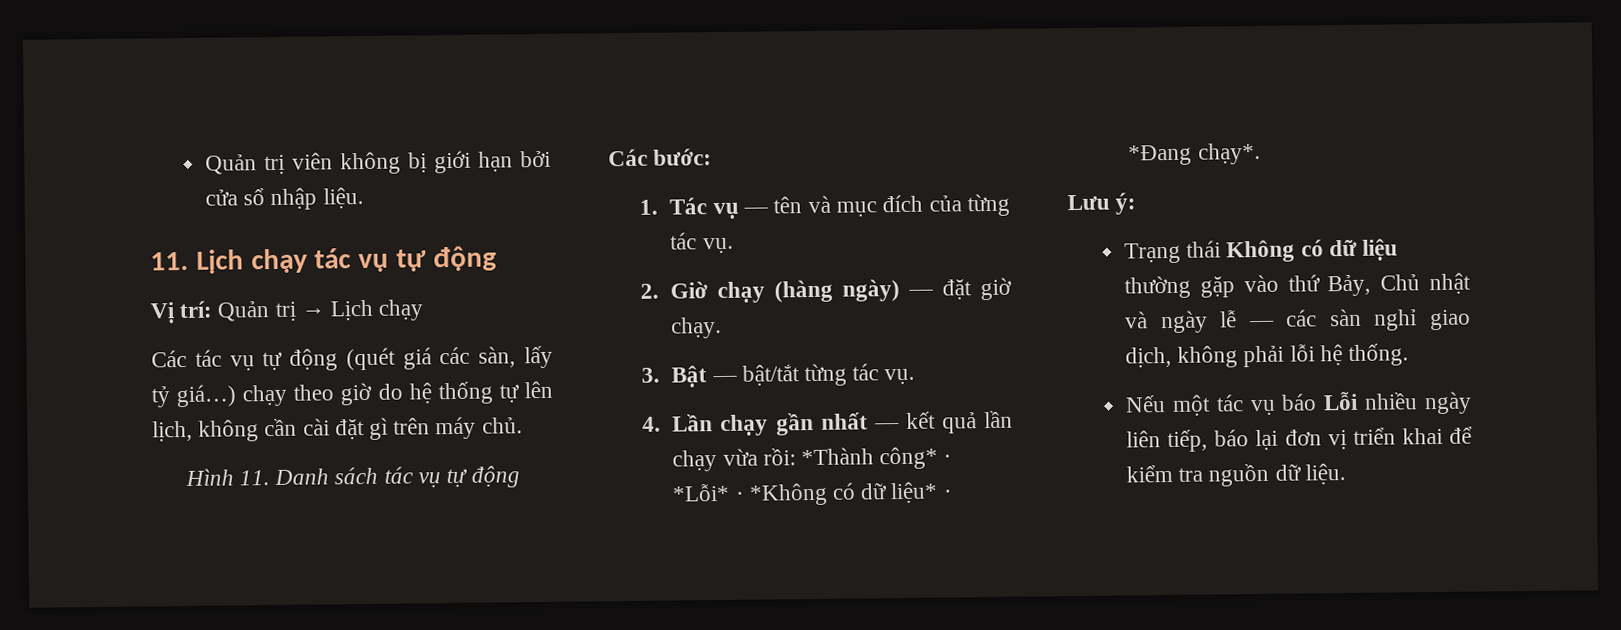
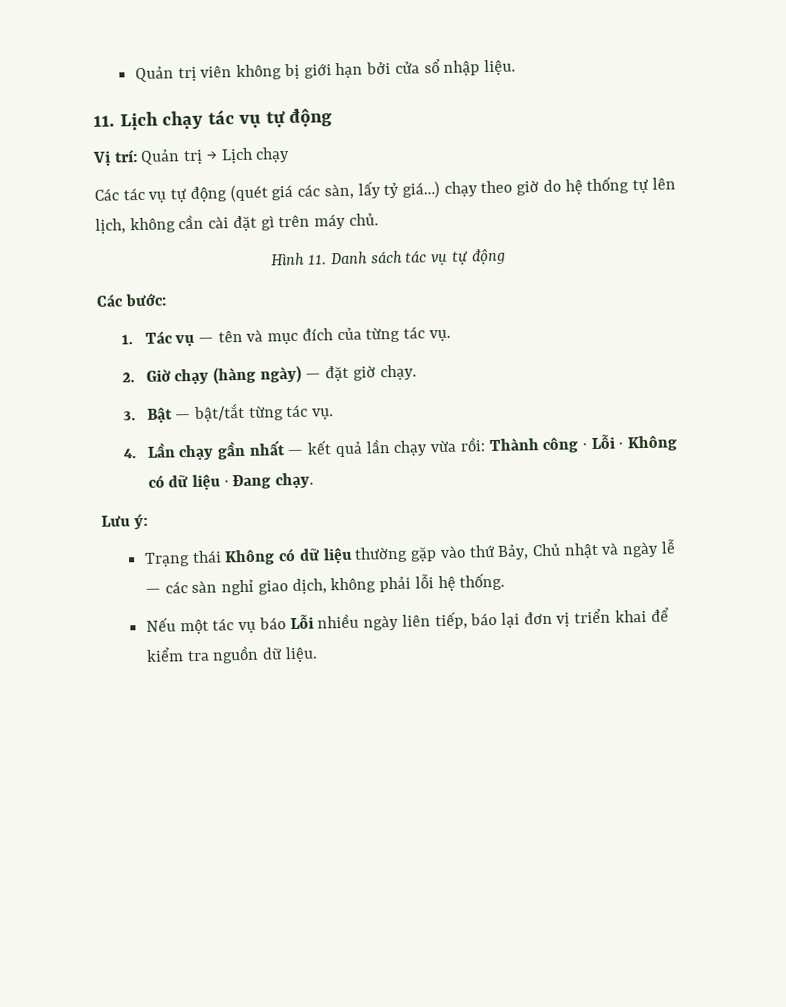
- 4. Lần chạy gần nhất — kết quả lần chạy vừa rồi: *Thành công* · *Lỗi* · *Không có dữ liệu* · *Đang chạy*.
+ 4. Lần chạy gần nhất — kết quả lần chạy vừa rồi: Thành công · Lỗi · Không có dữ liệu · Đang chạy.

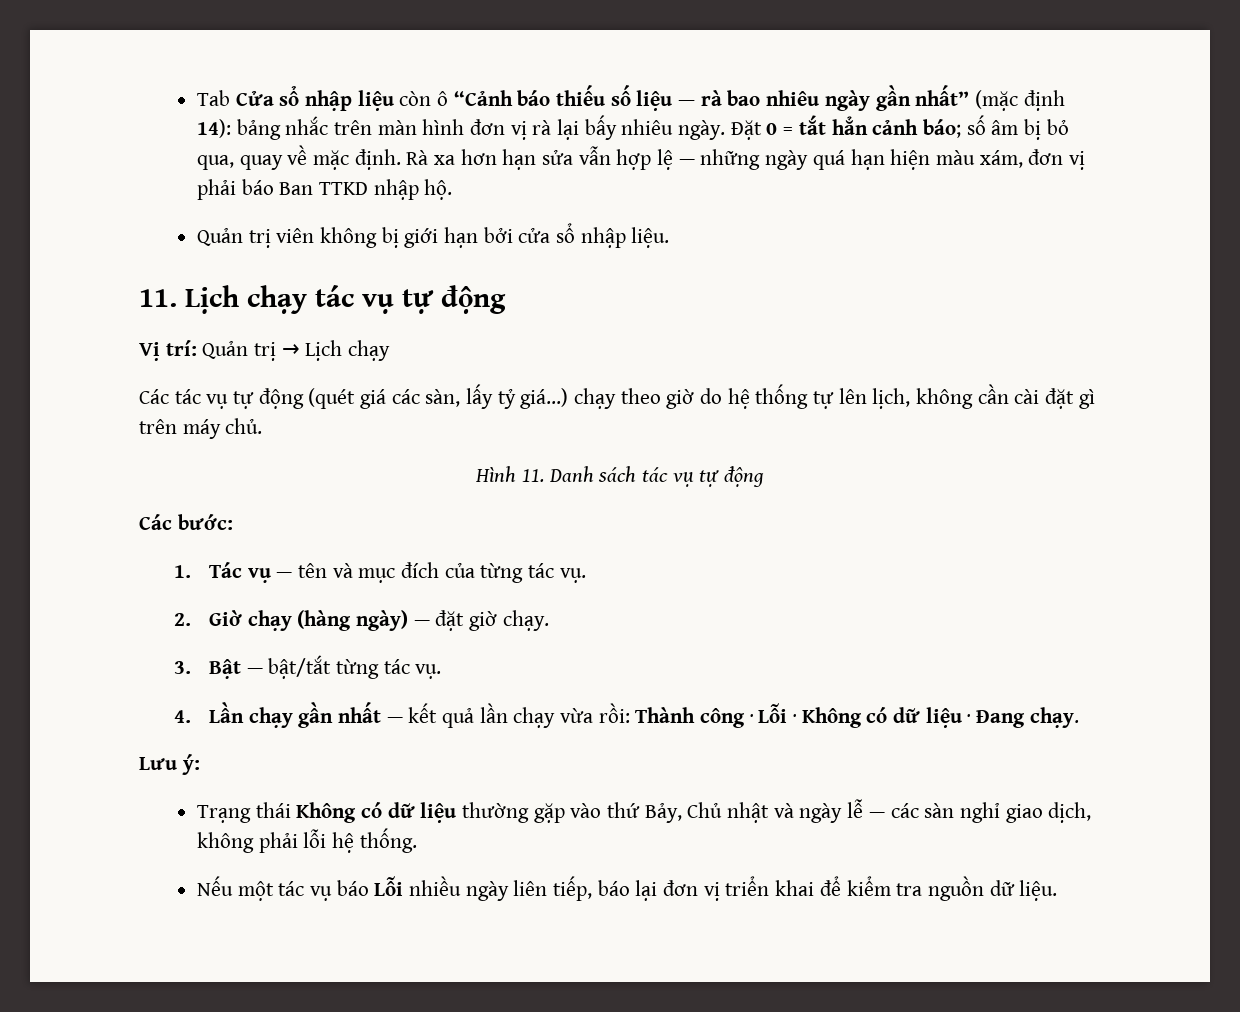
+ Tab Cửa sổ nhập liệu còn ô “Cảnh báo thiếu số liệu — rà bao nhiêu ngày gần nhất” (mặc định 14): bảng nhắc trên màn hình đơn vị rà lại bấy nhiêu ngày. Đặt 0 = tắt hẳn cảnh báo; số âm bị bỏ qua, quay về mặc định. Rà xa hơn hạn sửa vẫn hợp lệ — những ngày quá hạn hiện màu xám, đơn vị phải báo Ban TTKD nhập hộ.

